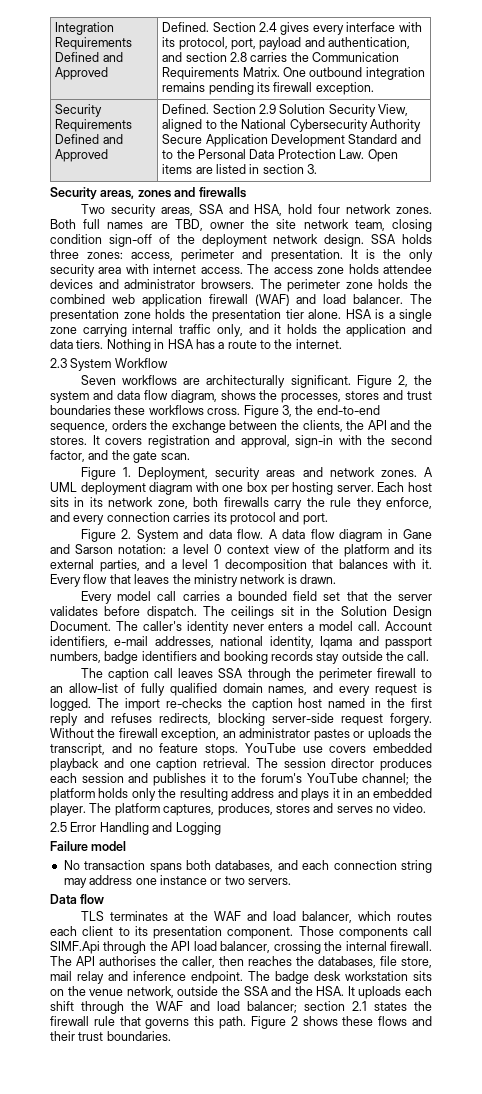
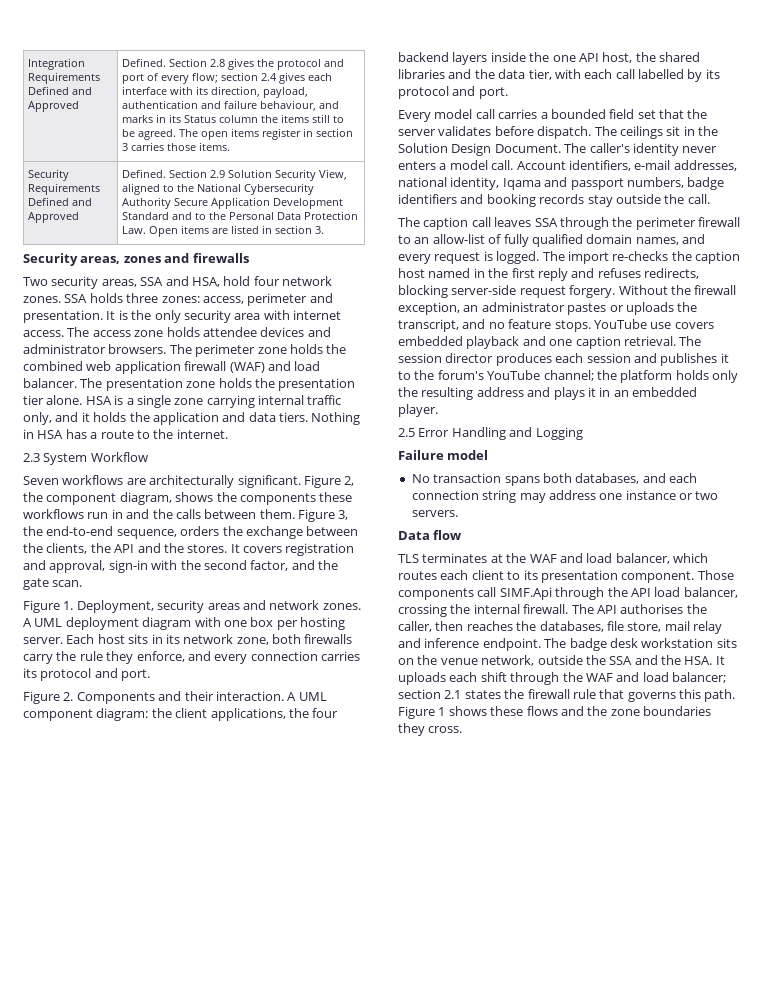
- Section 2.4 gives every interface with its protocol, port, payload and authentication, and section 2.8 carries the Communication Requirements Matrix. One outbound integration remains pending its firewall exception.
+ Section 2.8 gives the protocol and port of every flow; section 2.4 gives each interface with its direction, payload, authentication and failure behaviour, and marks in its Status column the items still to be agreed. The open items register in section 3 carries those items.
- Both full names are TBD, owner the site network team, closing condition sign-off of the deployment network design.
- Figure 2, the system and data flow diagram, shows the processes, stores and trust boundaries these workflows cross.
+ Figure 2, the component diagram, shows the components these workflows run in and the calls between them.
- Figure 2. System and data flow. A data flow diagram in Gane and Sarson notation: a level 0 context view of the platform and its external parties, and a level 1 decomposition that balances with it. Every flow that leaves the ministry network is drawn.
+ Figure 2. Components and their interaction. A UML component diagram: the client applications, the four backend layers inside the one API host, the shared libraries and the data tier, with each call labelled by its protocol and port.
- The platform captures, produces, stores and serves no video.
- Figure 2 shows these flows and their trust boundaries.
+ Figure 1 shows these flows and the zone boundaries they cross.

